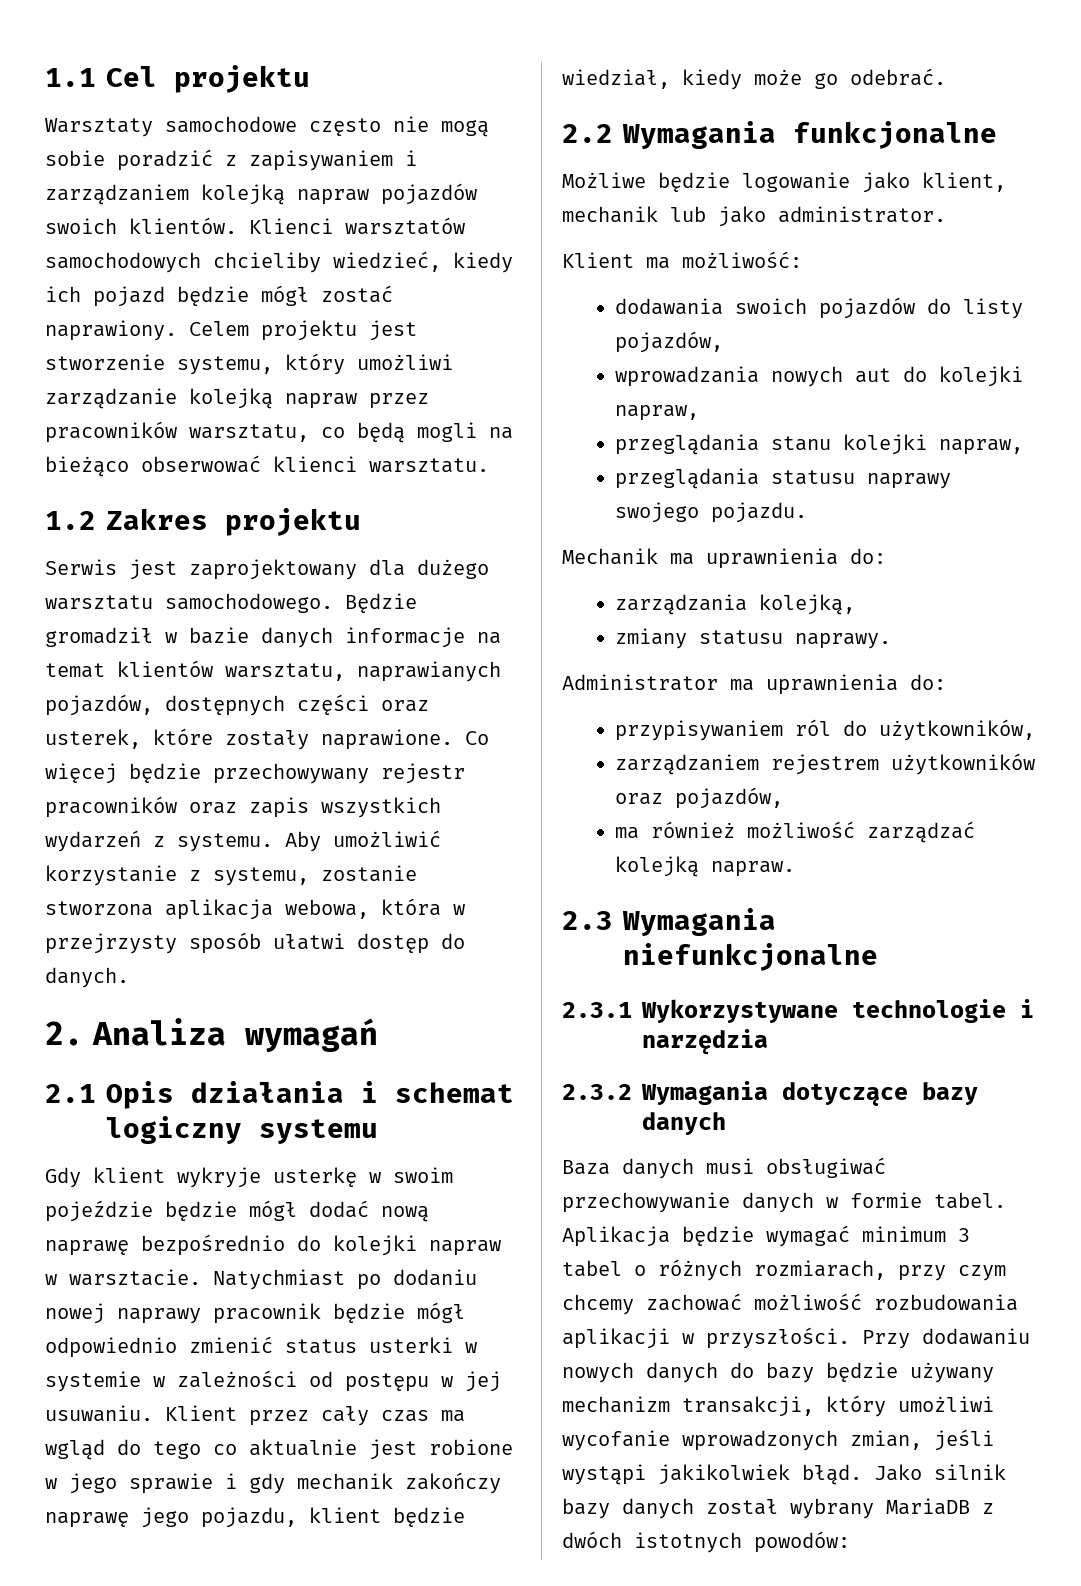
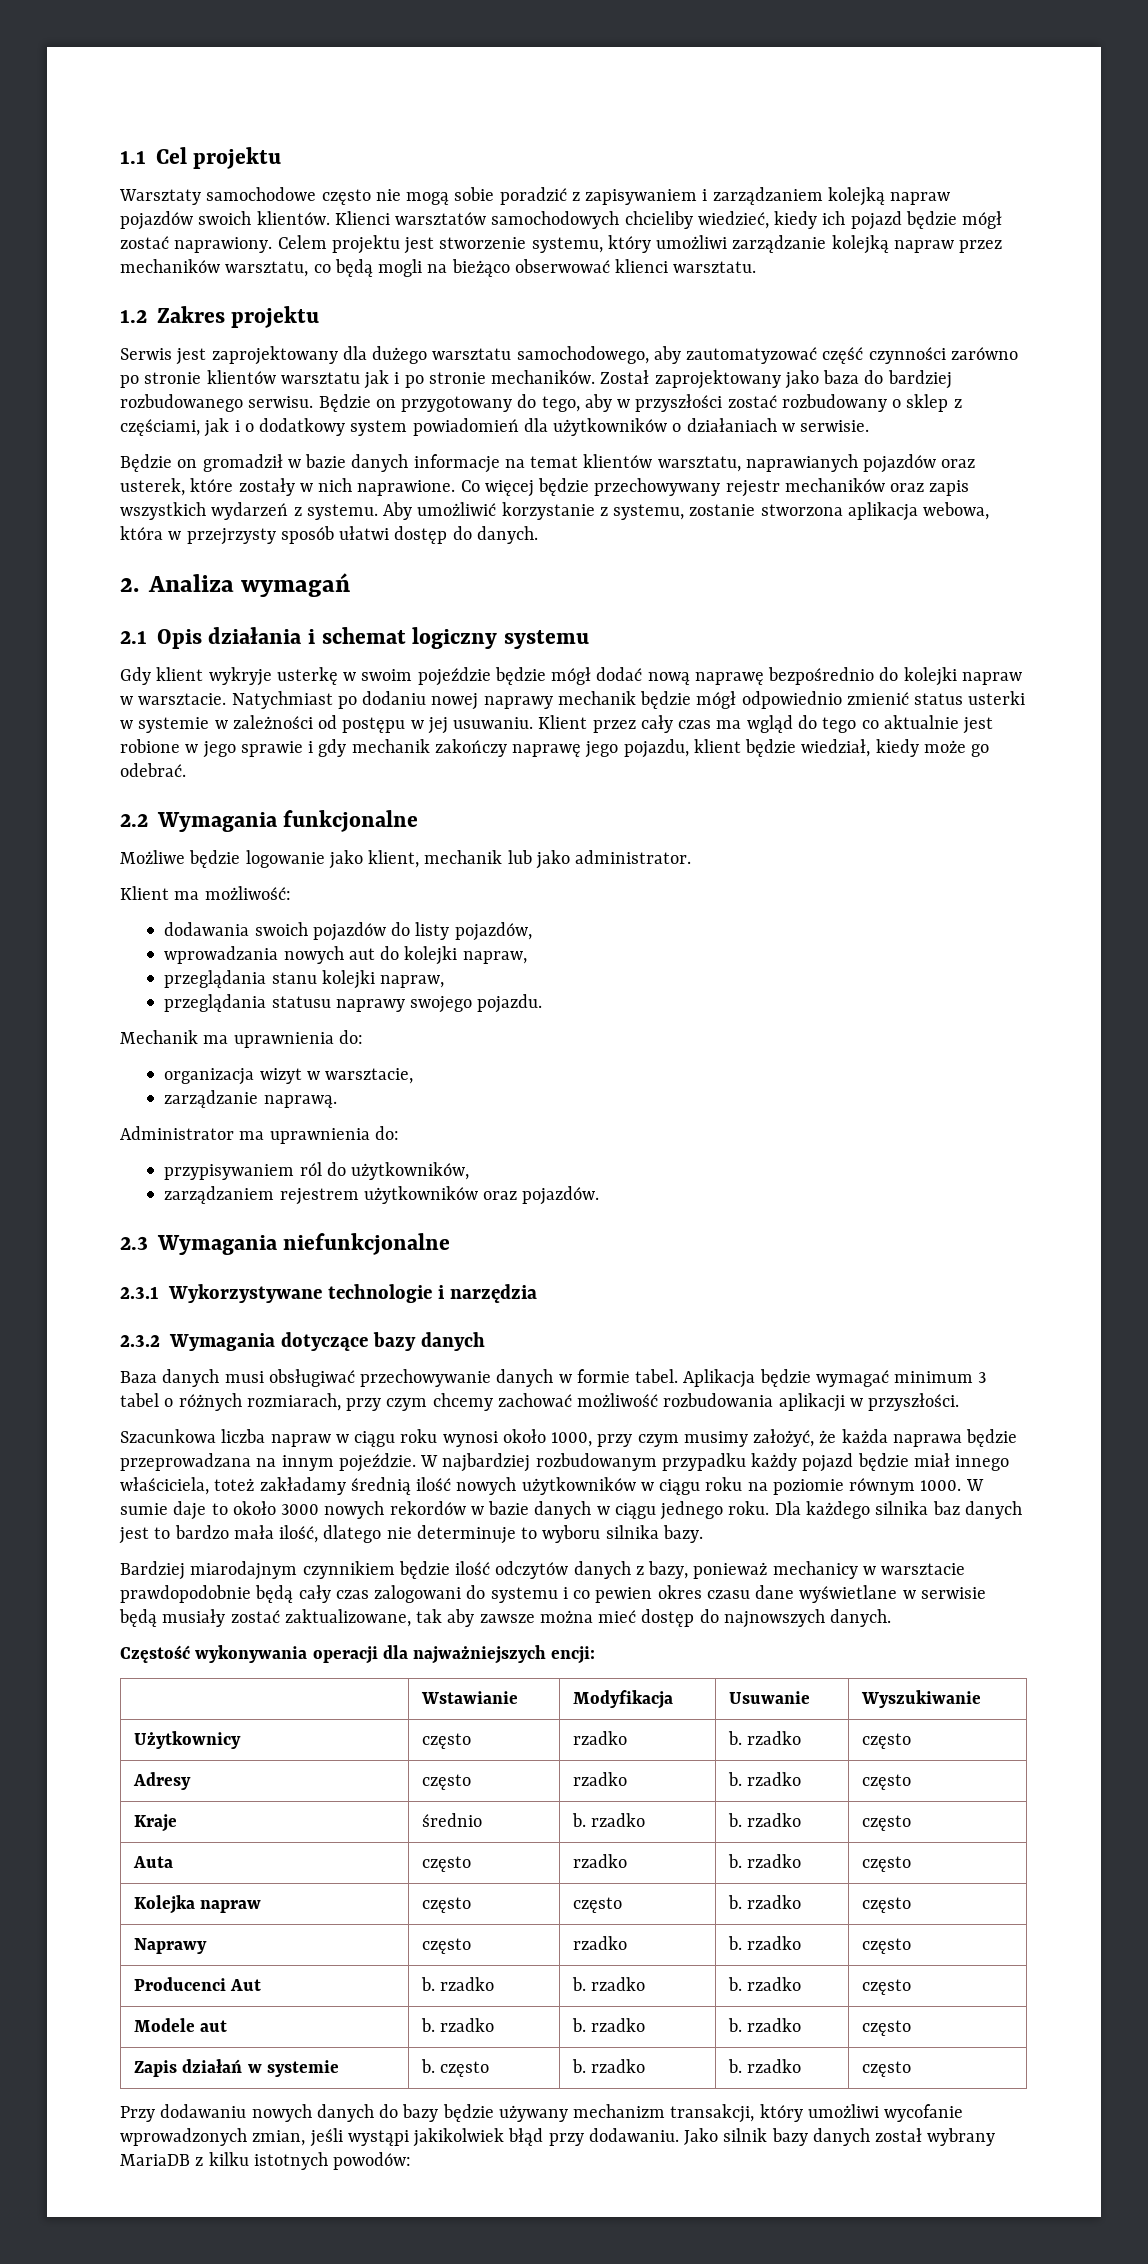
- Celem projektu jest stworzenie systemu, który umożliwi zarządzanie kolejką napraw przez pracowników warsztatu, co będą mogli na bieżąco obserwować klienci warsztatu.
+ Celem projektu jest stworzenie systemu, który umożliwi zarządzanie kolejką napraw przez mechaników warsztatu, co będą mogli na bieżąco obserwować klienci warsztatu.
- Serwis jest zaprojektowany dla dużego warsztatu samochodowego. Będzie gromadził w bazie danych informacje na temat klientów warsztatu, naprawianych pojazdów, dostępnych części oraz usterek, które zostały naprawione.
+ Serwis jest zaprojektowany dla dużego warsztatu samochodowego, aby zautomatyzować część czynności zarówno po stronie klientów warsztatu jak i po stronie mechaników. Został zaprojektowany jako baza do bardziej rozbudowanego serwisu. Będzie on przygotowany do tego, aby w przyszłości zostać rozbudowany o sklep z częściami, jak i o dodatkowy system powiadomień dla użytkowników o działaniach w serwisie.
+ Będzie on gromadził w bazie danych informacje na temat klientów warsztatu, naprawianych pojazdów oraz usterek, które zostały w nich naprawione.
- Co więcej będzie przechowywany rejestr pracowników oraz zapis wszystkich wydarzeń z systemu.
+ Co więcej będzie przechowywany rejestr mechaników oraz zapis wszystkich wydarzeń z systemu.
- Natychmiast po dodaniu nowej naprawy pracownik będzie mógł odpowiednio zmienić status usterki w systemie w zależności od postępu w jej usuwaniu.
+ Natychmiast po dodaniu nowej naprawy mechanik będzie mógł odpowiednio zmienić status usterki w systemie w zależności od postępu w jej usuwaniu.
- zarządzania kolejką,
- zmiany statusu naprawy.
+ organizacja wizyt w warsztacie,
+ zarządzanie naprawą.
- zarządzaniem rejestrem użytkowników oraz pojazdów,
- ma również możliwość zarządzać kolejką napraw.
+ zarządzaniem rejestrem użytkowników oraz pojazdów.
- Aplikacja będzie wymagać minimum 3 tabel o różnych rozmiarach, przy czym chcemy zachować możliwość rozbudowania aplikacji w przyszłości. Przy dodawaniu nowych danych do bazy będzie używany mechanizm transakcji, który umożliwi wycofanie wprowadzonych zmian, jeśli wystąpi jakikolwiek błąd.
+ Aplikacja będzie wymagać minimum 3 tabel o różnych rozmiarach, przy czym chcemy zachować możliwość rozbudowania aplikacji w przyszłości.
+ Szacunkowa liczba napraw w ciągu roku wynosi około 1000, przy czym musimy założyć, że każda naprawa będzie przeprowadzana na innym pojeździe. W najbardziej rozbudowanym przypadku każdy pojazd będzie miał innego właściciela, toteż zakładamy średnią ilość nowych użytkowników w ciągu roku na poziomie równym 1000. W sumie daje to około 3000 nowych rekordów w bazie danych w ciągu jednego roku. Dla każdego silnika baz danych jest to bardzo mała ilość, dlatego nie determinuje to wyboru silnika bazy.
+ Bardziej miarodajnym czynnikiem będzie ilość odczytów danych z bazy, ponieważ mechanicy w warsztacie prawdopodobnie będą cały czas zalogowani do systemu i co pewien okres czasu dane wyświetlane w serwisie będą musiały zostać zaktualizowane, tak aby zawsze można mieć dostęp do najnowszych danych.
+ Częstość wykonywania operacji dla najważniejszych encji:
+ | Wstawianie | Modyfikacja | Usuwanie | Wyszukiwanie
+ Użytkownicy | często | rzadko | b. rzadko | często
+ Adresy | często | rzadko | b. rzadko | często
+ Kraje | średnio | b. rzadko | b. rzadko | często
+ Auta | często | rzadko | b. rzadko | często
+ Kolejka napraw | często | często | b. rzadko | często
+ Naprawy | często | rzadko | b. rzadko | często
+ Producenci Aut | b. rzadko | b. rzadko | b. rzadko | często
+ Modele aut | b. rzadko | b. rzadko | b. rzadko | często
+ Zapis działań w systemie | b. często | b. rzadko | b. rzadko | często
+ Przy dodawaniu nowych danych do bazy będzie używany mechanizm transakcji, który umożliwi wycofanie wprowadzonych zmian, jeśli wystąpi jakikolwiek błąd przy dodawaniu.
- Jako silnik bazy danych został wybrany MariaDB z dwóch istotnych powodów:
+ Jako silnik bazy danych został wybrany MariaDB z kilku istotnych powodów:

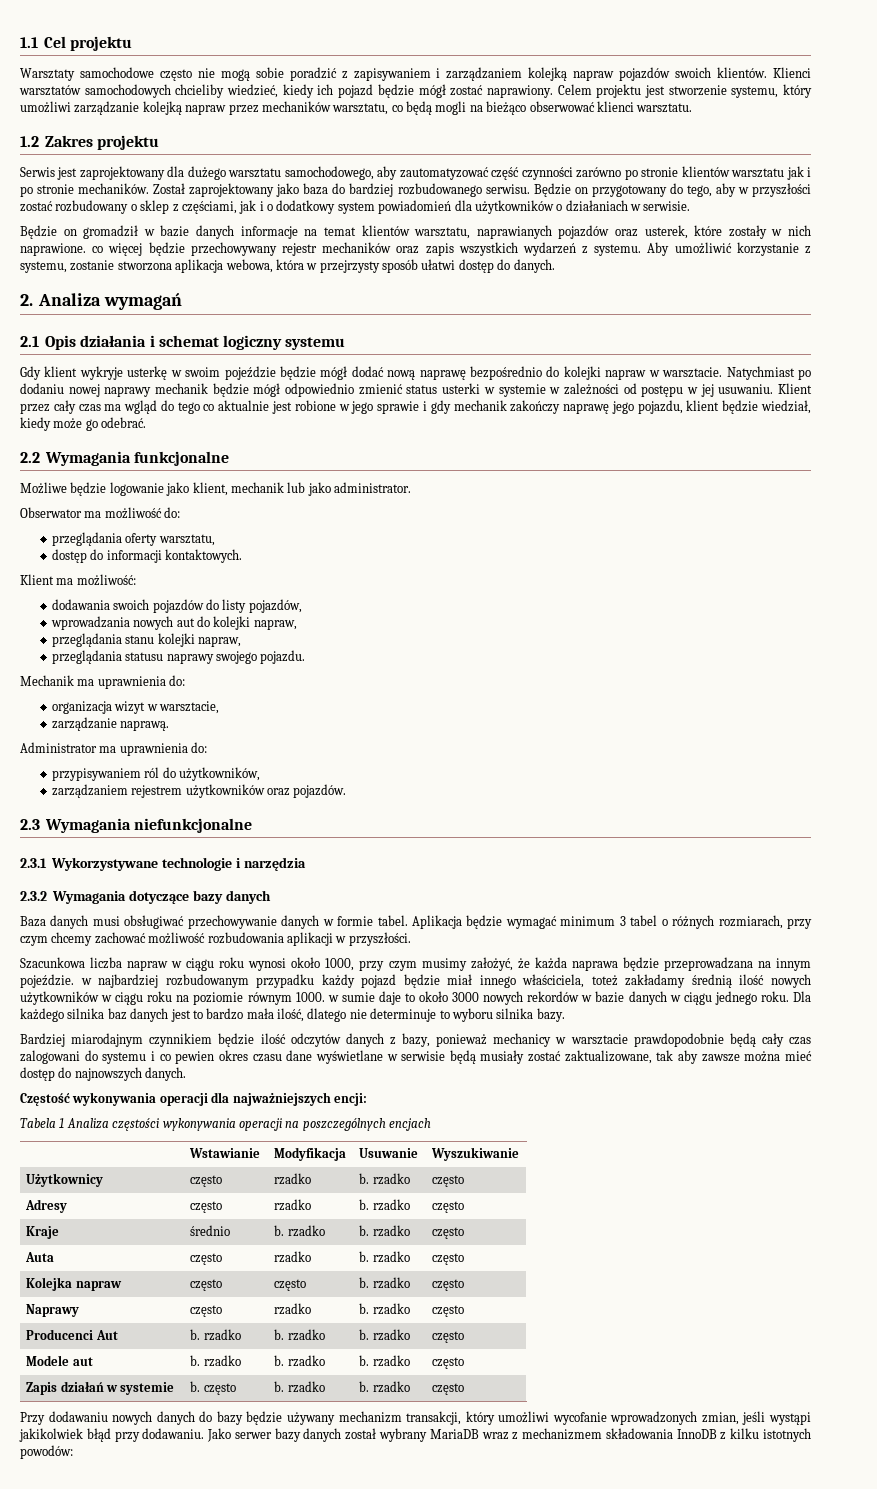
- Będzie on gromadził w bazie danych informacje na temat klientów warsztatu, naprawianych pojazdów oraz usterek, które zostały w nich naprawione. Co więcej będzie przechowywany rejestr mechaników oraz zapis wszystkich wydarzeń z systemu.
+ Będzie on gromadził w bazie danych informacje na temat klientów warsztatu, naprawianych pojazdów oraz usterek, które zostały w nich naprawione. co więcej będzie przechowywany rejestr mechaników oraz zapis wszystkich wydarzeń z systemu.
+ Obserwator ma możliwość do:
+ przeglądania oferty warsztatu,
+ dostęp do informacji kontaktowych.
- Szacunkowa liczba napraw w ciągu roku wynosi około 1000, przy czym musimy założyć, że każda naprawa będzie przeprowadzana na innym pojeździe. W najbardziej rozbudowanym przypadku każdy pojazd będzie miał innego właściciela, toteż zakładamy średnią ilość nowych użytkowników w ciągu roku na poziomie równym 1000. W sumie daje to około 3000 nowych rekordów w bazie danych w ciągu jednego roku.
+ Szacunkowa liczba napraw w ciągu roku wynosi około 1000, przy czym musimy założyć, że każda naprawa będzie przeprowadzana na innym pojeździe. w najbardziej rozbudowanym przypadku każdy pojazd będzie miał innego właściciela, toteż zakładamy średnią ilość nowych użytkowników w ciągu roku na poziomie równym 1000. w sumie daje to około 3000 nowych rekordów w bazie danych w ciągu jednego roku.
+ Tabela 1 Analiza częstości wykonywania operacji na poszczególnych encjach
- Jako silnik bazy danych został wybrany MariaDB z kilku istotnych powodów:
+ Jako serwer bazy danych został wybrany MariaDB wraz z mechanizmem składowania InnoDB z kilku istotnych powodów:

